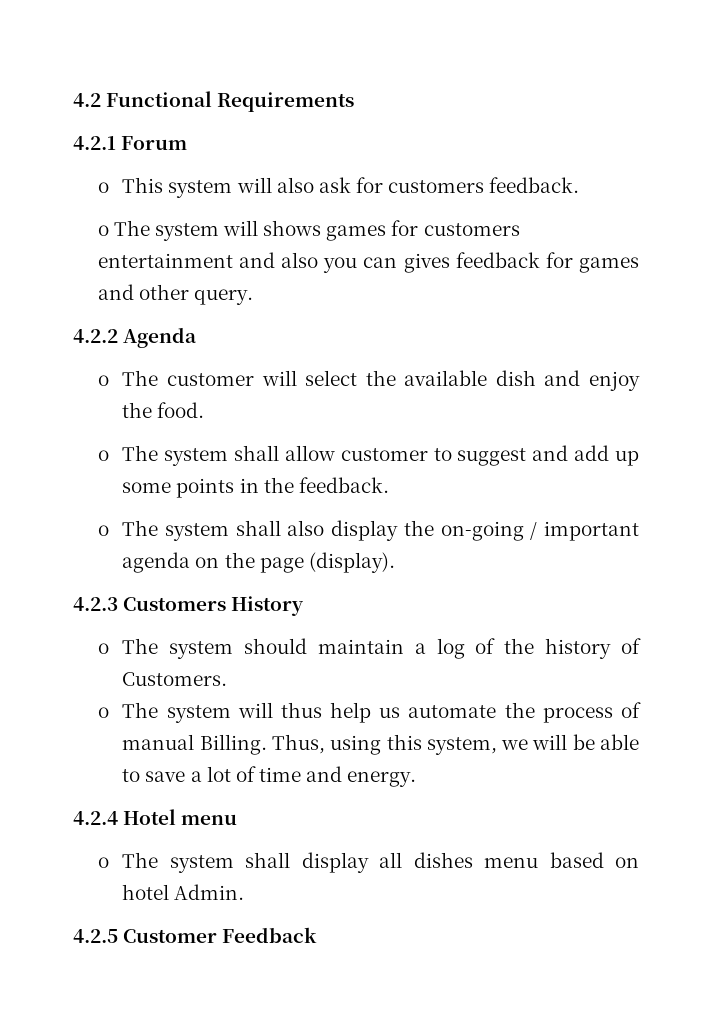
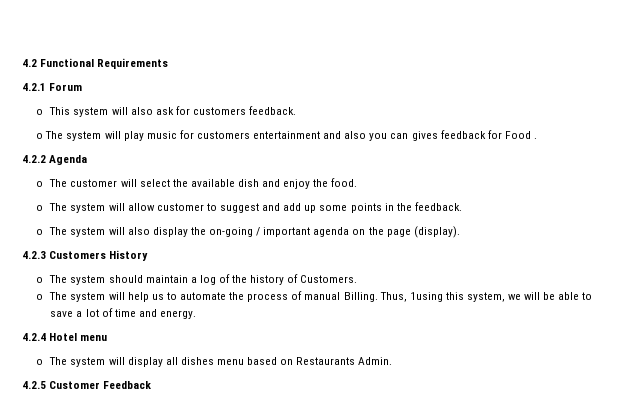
- o The system will shows games for customers entertainment and also you can gives feedback for games and other query.
+ o The system will play music for customers entertainment and also you can gives feedback for Food .
- o The system shall allow customer to suggest and add up some points in the feedback.
+ o The system will allow customer to suggest and add up some points in the feedback.
- o The system shall also display the on-going / important agenda on the page (display).
+ o The system will also display the on-going / important agenda on the page (display).
- o The system will thus help us automate the process of manual Billing.
+ o The system will help us to automate the process of manual Billing.
- Thus, using this system, we will be able to save a lot of time and energy.
+ Thus, 1using this system, we will be able to save a lot of time and energy.
- o The system shall display all dishes menu based on hotel Admin.
+ o The system will display all dishes menu based on Restaurants Admin.

